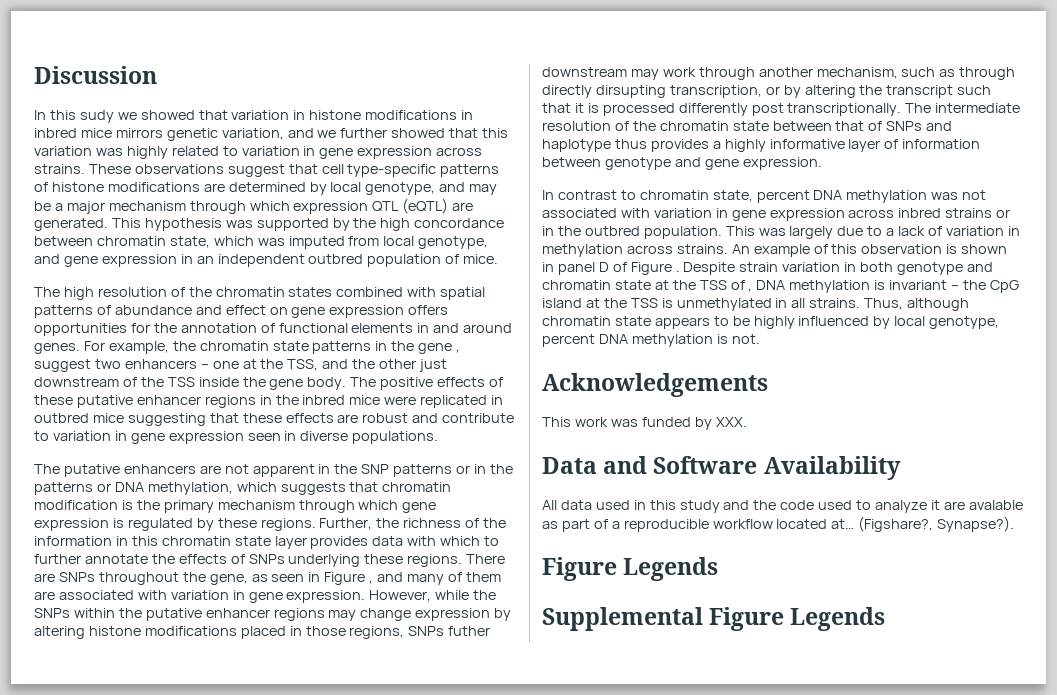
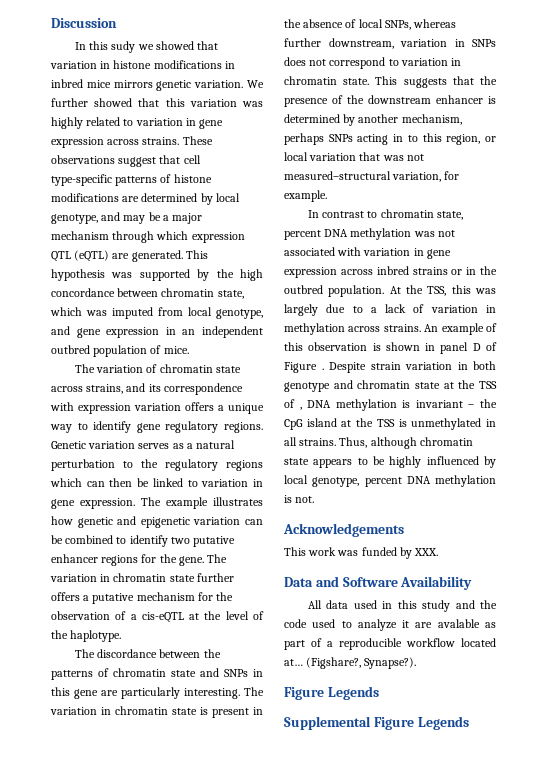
- In this sudy we showed that variation in histone modifications in inbred mice mirrors genetic variation, and we further showed that this variation was highly related to variation in gene expression across strains.
+ In this sudy we showed that variation in histone modifications in inbred mice mirrors genetic variation. We further showed that this variation was highly related to variation in gene expression across strains.
- The high resolution of the chromatin states combined with spatial patterns of abundance and effect on gene expression offers opportunities for the annotation of functional elements in and around genes. For example, the chromatin state patterns in the gene , suggest two enhancers – one at the TSS, and the other just downstream of the TSS inside the gene body. The positive effects of these putative enhancer regions in the inbred mice were replicated in outbred mice suggesting that these effects are robust and contribute to variation in gene expression seen in diverse populations.
- The putative enhancers are not apparent in the SNP patterns or in the patterns or DNA methylation, which suggests that chromatin modification is the primary mechanism through which gene expression is regulated by these regions. Further, the richness of the information in this chromatin state layer provides data with which to further annotate the effects of SNPs underlying these regions. There are SNPs throughout the gene, as seen in Figure , and many of them are associated with variation in gene expression. However, while the SNPs within the putative enhancer regions may change expression by altering histone modifications placed in those regions, SNPs futher downstream may work through another mechanism, such as through directly dirsupting transcription, or by altering the transcript such that it is processed differently post transcriptionally. The intermediate resolution of the chromatin state between that of SNPs and haplotype thus provides a highly informative layer of information between genotype and gene expression.
+ The variation of chromatin state across strains, and its correspondence with expression variation offers a unique way to identify gene regulatory regions. Genetic variation serves as a natural perturbation to the regulatory regions which can then be linked to variation in gene expression. The example illustrates how genetic and epigenetic variation can be combined to identify two putative enhancer regions for the gene. The variation in chromatin state further offers a putative mechanism for the observation of a cis-eQTL at the level of the haplotype.
+ The discordance between the patterns of chromatin state and SNPs in this gene are particularly interesting. The variation in chromatin state is present in the absence of local SNPs, whereas further downstream, variation in SNPs does not correspond to variation in chromatin state. This suggests that the presence of the downstream enhancer is determined by another mechanism, perhaps SNPs acting in to this region, or local variation that was not measured–structural variation, for example.
- This was largely due to a lack of variation in methylation across strains.
+ At the TSS, this was largely due to a lack of variation in methylation across strains.

